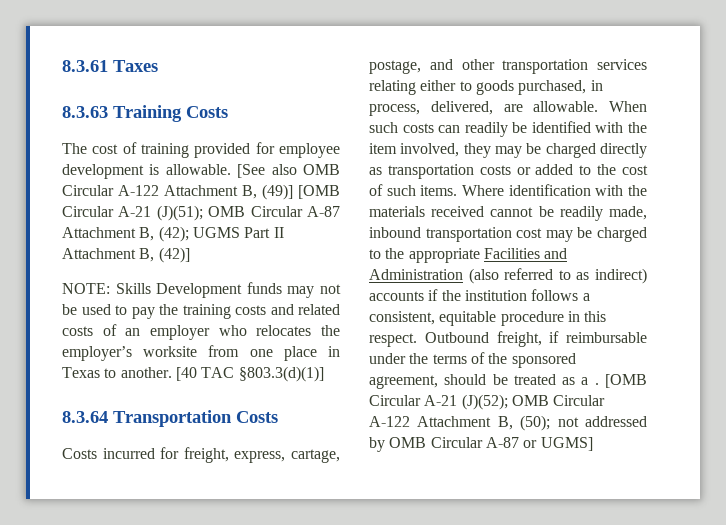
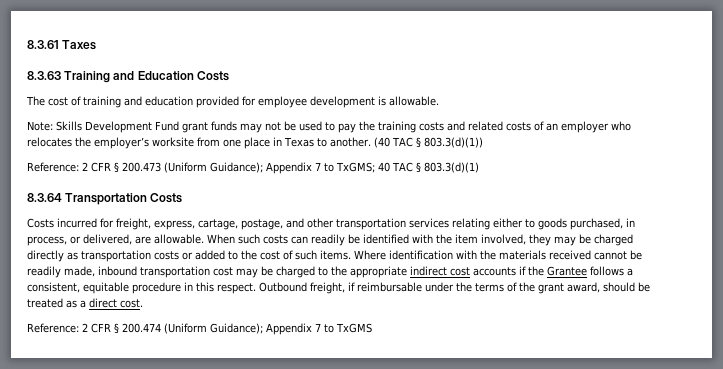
- 8.3.63 Training Costs
+ 8.3.63 Training and Education Costs
- The cost of training provided for employee development is allowable. [See also OMB Circular A-122 Attachment B, (49)] [OMB Circular A-21 (J)(51); OMB Circular A-87 Attachment B, (42); UGMS Part II Attachment B, (42)]
- NOTE: Skills Development funds may not be used to pay the training costs and related costs of an employer who relocates the employer’s worksite from one place in Texas to another.
+ The cost of training and education provided for employee development is allowable.
+ Note: Skills Development Fund grant funds may not be used to pay the training costs and related costs of an employer who relocates the employer’s worksite from one place in Texas to another.
- [40 TAC §803.3(d)(1)]
+ (40 TAC § 803.3(d)(1))
+ Reference: 2 CFR § 200.473 (Uniform Guidance); Appendix 7 to TxGMS; 40 TAC § 803.3(d)(1)
- Costs incurred for freight, express, cartage, postage, and other transportation services relating either to goods purchased, in process, delivered, are allowable.
+ Costs incurred for freight, express, cartage, postage, and other transportation services relating either to goods purchased, in process, or delivered, are allowable.
- Where identification with the materials received cannot be readily made, inbound transportation cost may be charged to the appropriate Facilities and Administration (also referred to as indirect) accounts if the institution follows a consistent, equitable procedure in this respect.
+ Where identification with the materials received cannot be readily made, inbound transportation cost may be charged to the appropriate indirect cost accounts if the Grantee follows a consistent, equitable procedure in this respect.
- Outbound freight, if reimbursable under the terms of the sponsored agreement, should be treated as a . [OMB Circular A-21 (J)(52); OMB Circular A-122 Attachment B, (50); not addressed by OMB Circular A-87 or UGMS]
+ Outbound freight, if reimbursable under the terms of the grant award, should be treated as a direct cost.
+ Reference: 2 CFR § 200.474 (Uniform Guidance); Appendix 7 to TxGMS

